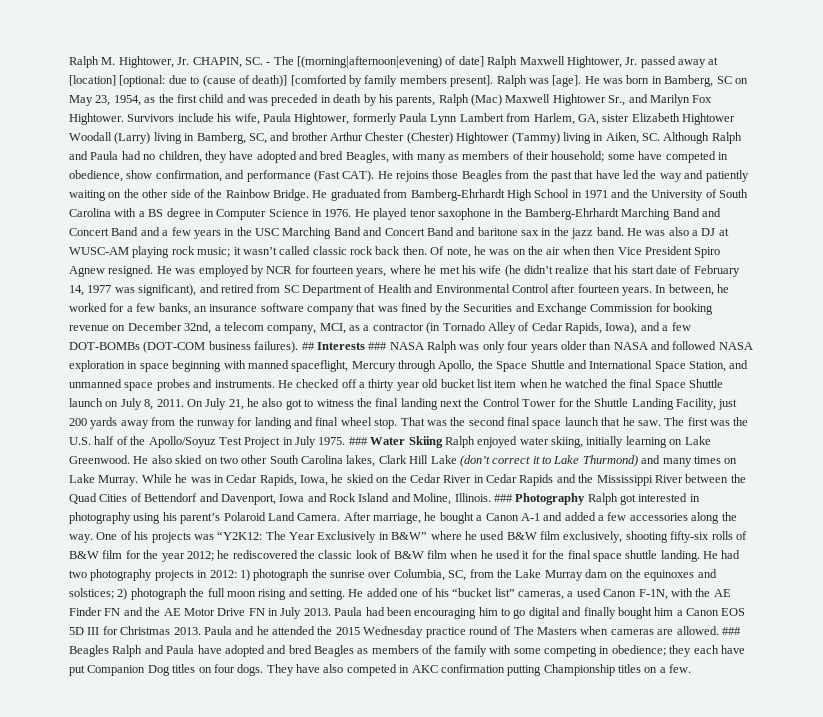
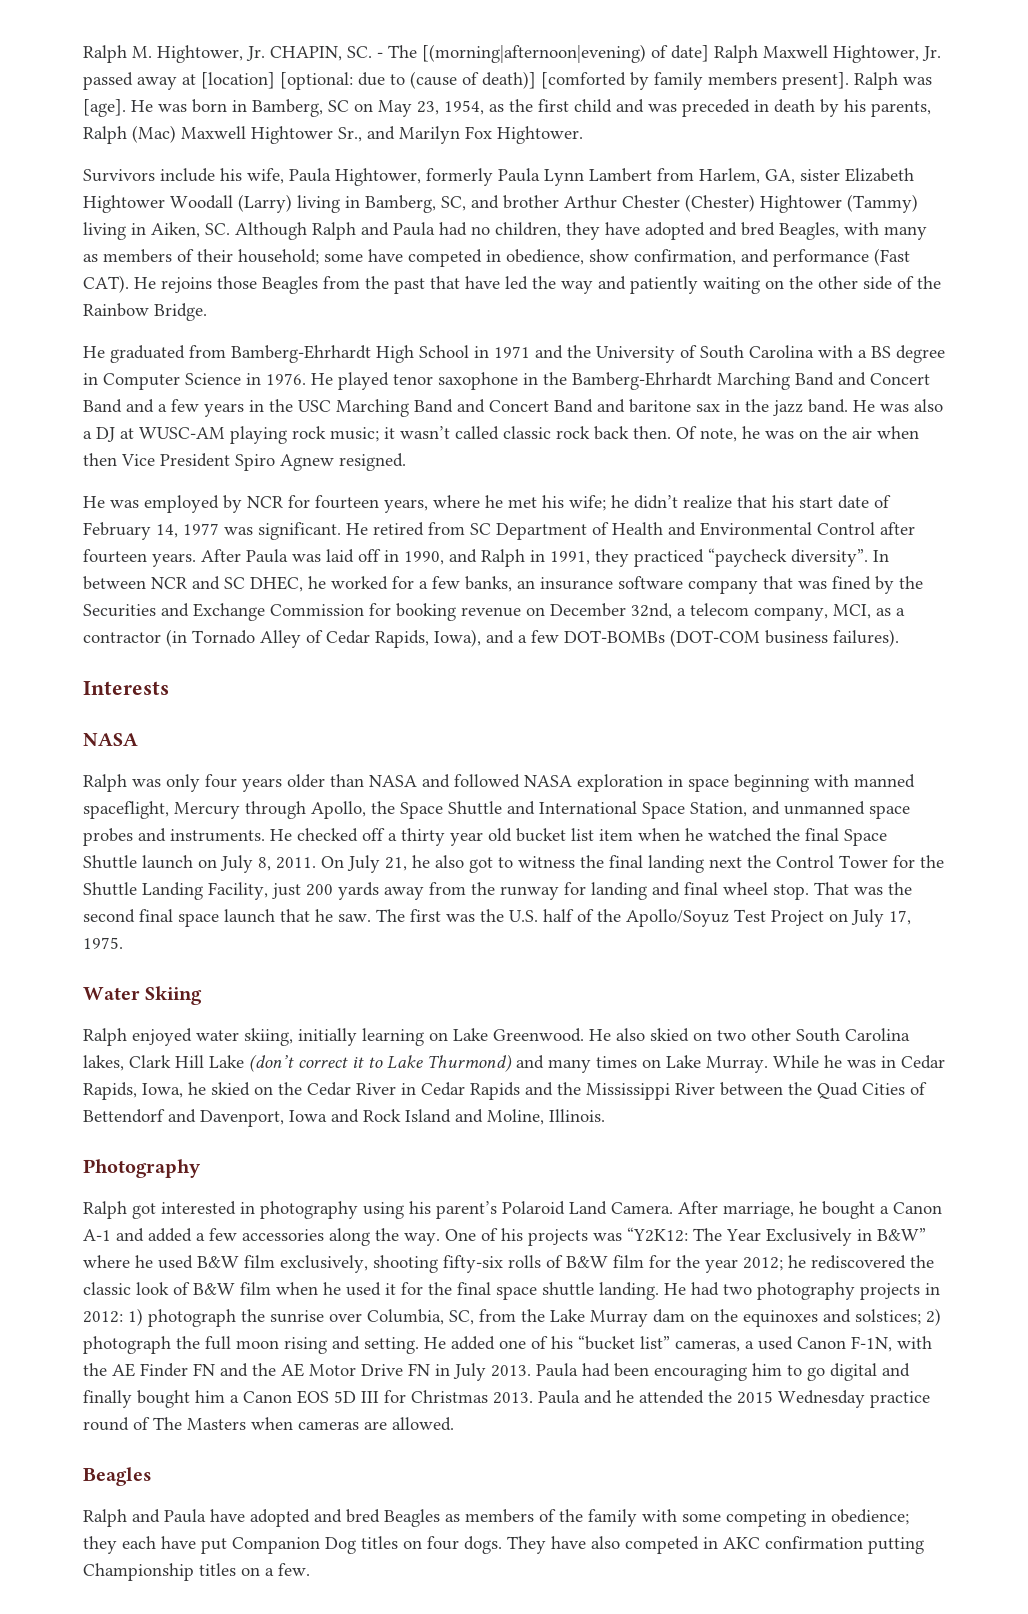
- He was born in Bamberg, SC on May 23, 1954, as the first child and was preceded in death by his parents, Ralph (Mac) Maxwell Hightower Sr., and Marilyn Fox Hightower. Survivors include his wife, Paula Hightower, formerly Paula Lynn Lambert from Harlem, GA, sister Elizabeth Hightower Woodall (Larry) living in Bamberg, SC, and brother Arthur Chester (Chester) Hightower (Tammy) living in Aiken, SC. Although Ralph and Paula had no children, they have adopted and bred Beagles, with many as members of their household;
+ He was born in Bamberg, SC on May 23, 1954, as the first child and was preceded in death by his parents, Ralph (Mac) Maxwell Hightower Sr., and Marilyn Fox Hightower.
+ Survivors include his wife, Paula Hightower, formerly Paula Lynn Lambert from Harlem, GA, sister Elizabeth Hightower Woodall (Larry) living in Bamberg, SC, and brother Arthur Chester (Chester) Hightower (Tammy) living in Aiken, SC. Although Ralph and Paula had no children, they have adopted and bred Beagles, with many as members of their household;
- He rejoins those Beagles from the past that have led the way and patiently waiting on the other side of the Rainbow Bridge. He graduated from Bamberg-Ehrhardt High School in 1971 and the University of South Carolina with a BS degree in Computer Science in 1976.
+ He rejoins those Beagles from the past that have led the way and patiently waiting on the other side of the Rainbow Bridge.
+ He graduated from Bamberg-Ehrhardt High School in 1971 and the University of South Carolina with a BS degree in Computer Science in 1976.
- Of note, he was on the air when then Vice President Spiro Agnew resigned. He was employed by NCR for fourteen years, where he met his wife (he didn’t realize that his start date of February 14, 1977 was significant), and retired from SC Department of Health and Environmental Control after fourteen years.
+ Of note, he was on the air when then Vice President Spiro Agnew resigned.
+ He was employed by NCR for fourteen years, where he met his wife; he didn’t realize that his start date of February 14, 1977 was significant. He retired from SC Department of Health and Environmental Control after fourteen years.
- In between, he worked for a few banks, an insurance software company that was fined by the Securities and Exchange Commission for booking revenue on December 32nd, a telecom company, MCI, as a contractor (in Tornado Alley of Cedar Rapids, Iowa), and a few DOT-BOMBs (DOT-COM business failures). ## Interests ### NASA Ralph was only four years older than NASA and followed NASA exploration in space beginning with manned spaceflight, Mercury through Apollo, the Space Shuttle and International Space Station, and unmanned space probes and instruments.
+ After Paula was laid off in 1990, and Ralph in 1991, they practiced “paycheck diversity”. In between NCR and SC DHEC, he worked for a few banks, an insurance software company that was fined by the Securities and Exchange Commission for booking revenue on December 32nd, a telecom company, MCI, as a contractor (in Tornado Alley of Cedar Rapids, Iowa), and a few DOT-BOMBs (DOT-COM business failures).
+ Interests
+ NASA
+ Ralph was only four years older than NASA and followed NASA exploration in space beginning with manned spaceflight, Mercury through Apollo, the Space Shuttle and International Space Station, and unmanned space probes and instruments.
- The first was the U.S. half of the Apollo/Soyuz Test Project in July 1975. ### Water Skiing Ralph enjoyed water skiing, initially learning on Lake Greenwood.
+ The first was the U.S. half of the Apollo/Soyuz Test Project on July 17, 1975.
+ Water Skiing
+ Ralph enjoyed water skiing, initially learning on Lake Greenwood.
- While he was in Cedar Rapids, Iowa, he skied on the Cedar River in Cedar Rapids and the Mississippi River between the Quad Cities of Bettendorf and Davenport, Iowa and Rock Island and Moline, Illinois. ### Photography Ralph got interested in photography using his parent’s Polaroid Land Camera.
+ While he was in Cedar Rapids, Iowa, he skied on the Cedar River in Cedar Rapids and the Mississippi River between the Quad Cities of Bettendorf and Davenport, Iowa and Rock Island and Moline, Illinois.
+ Photography
+ Ralph got interested in photography using his parent’s Polaroid Land Camera.
- Paula and he attended the 2015 Wednesday practice round of The Masters when cameras are allowed. ### Beagles Ralph and Paula have adopted and bred Beagles as members of the family with some competing in obedience; they each have put Companion Dog titles on four dogs.
+ Paula and he attended the 2015 Wednesday practice round of The Masters when cameras are allowed.
+ Beagles
+ Ralph and Paula have adopted and bred Beagles as members of the family with some competing in obedience; they each have put Companion Dog titles on four dogs.

